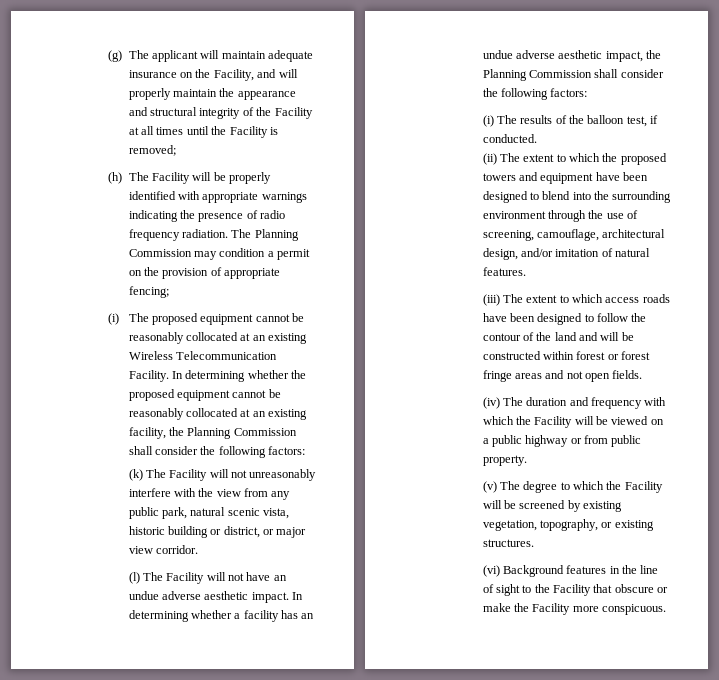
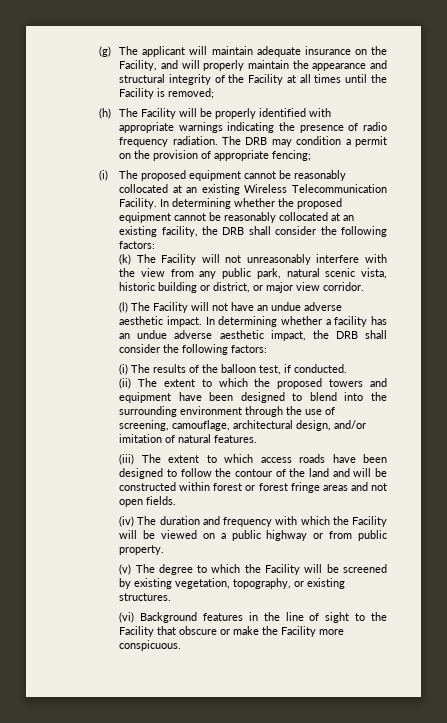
- The Planning Commission may condition a permit on the provision of appropriate fencing;
+ The DRB may condition a permit on the provision of appropriate fencing;
- In determining whether the proposed equipment cannot be reasonably collocated at an existing facility, the Planning Commission shall consider the following factors:
+ In determining whether the proposed equipment cannot be reasonably collocated at an existing facility, the DRB shall consider the following factors:
- In determining whether a facility has an undue adverse aesthetic impact, the Planning Commission shall consider the following factors:
+ In determining whether a facility has an undue adverse aesthetic impact, the DRB shall consider the following factors:

